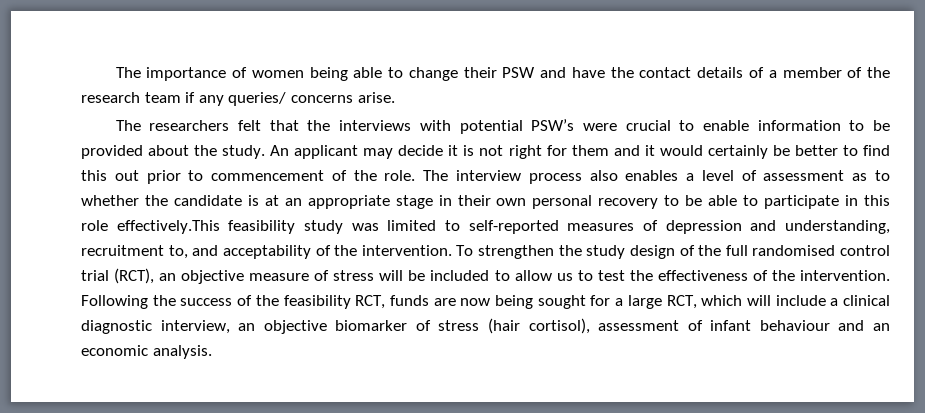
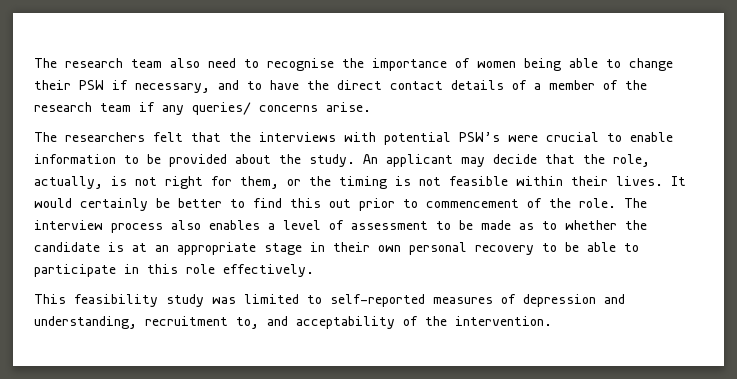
- The importance of women being able to change their PSW and have the contact details of a member of the research team if any queries/ concerns arise.
+ The research team also need to recognise the importance of women being able to change their PSW if necessary, and to have the direct contact details of a member of the research team if any queries/ concerns arise.
- An applicant may decide it is not right for them and it would certainly be better to find this out prior to commencement of the role.
+ An applicant may decide that the role, actually, is not right for them, or the timing is not feasible within their lives. It would certainly be better to find this out prior to commencement of the role.
- The interview process also enables a level of assessment as to whether the candidate is at an appropriate stage in their own personal recovery to be able to participate in this role effectively.This feasibility study was limited to self-reported measures of depression and understanding, recruitment to, and acceptability of the intervention. To strengthen the study design of the full randomised control trial (RCT), an objective measure of stress will be included to allow us to test the effectiveness of the intervention. Following the success of the feasibility RCT, funds are now being sought for a large RCT, which will include a clinical diagnostic interview, an objective biomarker of stress (hair cortisol), assessment of infant behaviour and an economic analysis.
+ The interview process also enables a level of assessment to be made as to whether the candidate is at an appropriate stage in their own personal recovery to be able to participate in this role effectively.
+ This feasibility study was limited to self-reported measures of depression and understanding, recruitment to, and acceptability of the intervention.

